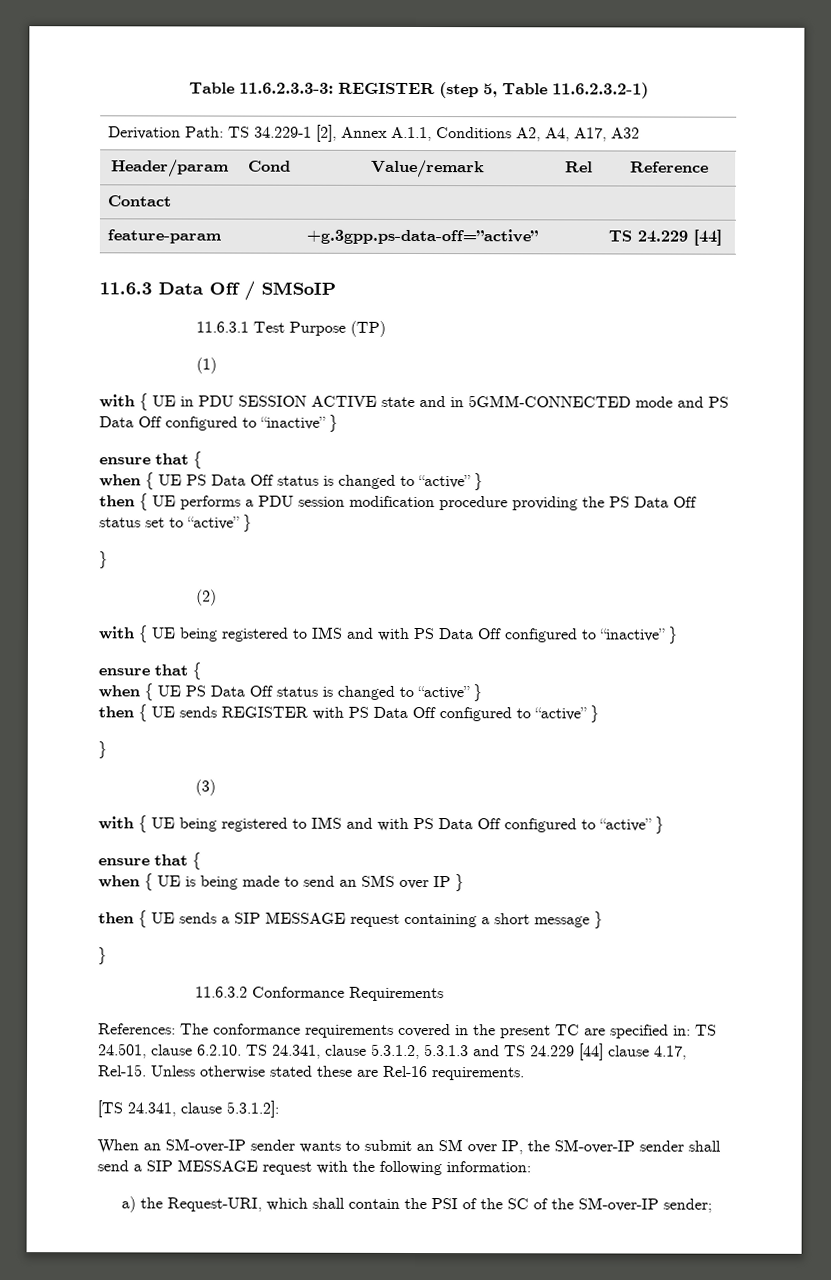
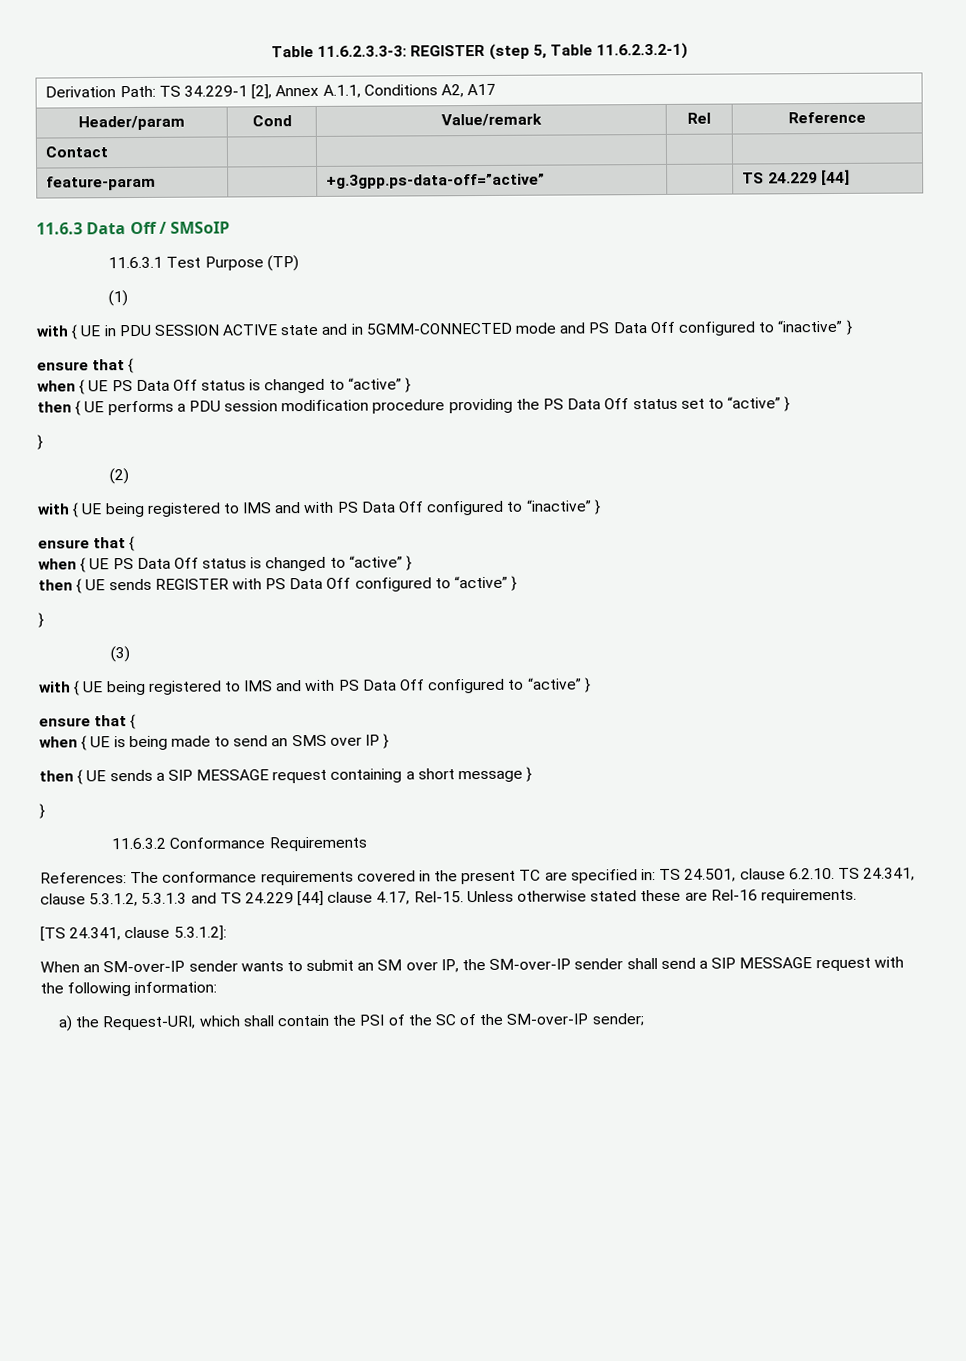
- Derivation Path: TS 34.229-1 [2], Annex A.1.1, Conditions A2, A4, A17, A32
+ Derivation Path: TS 34.229-1 [2], Annex A.1.1, Conditions A2, A17

